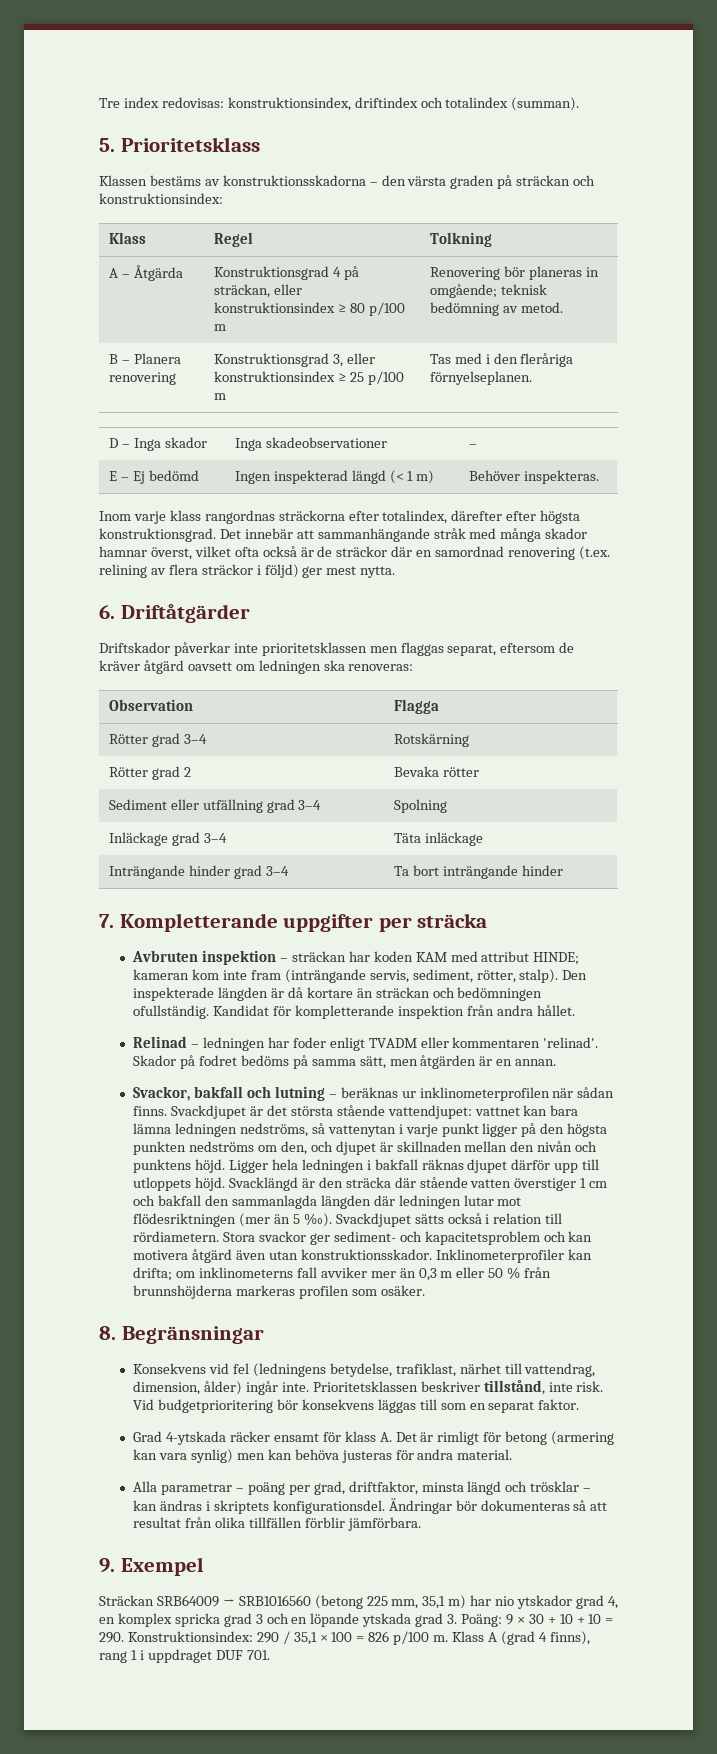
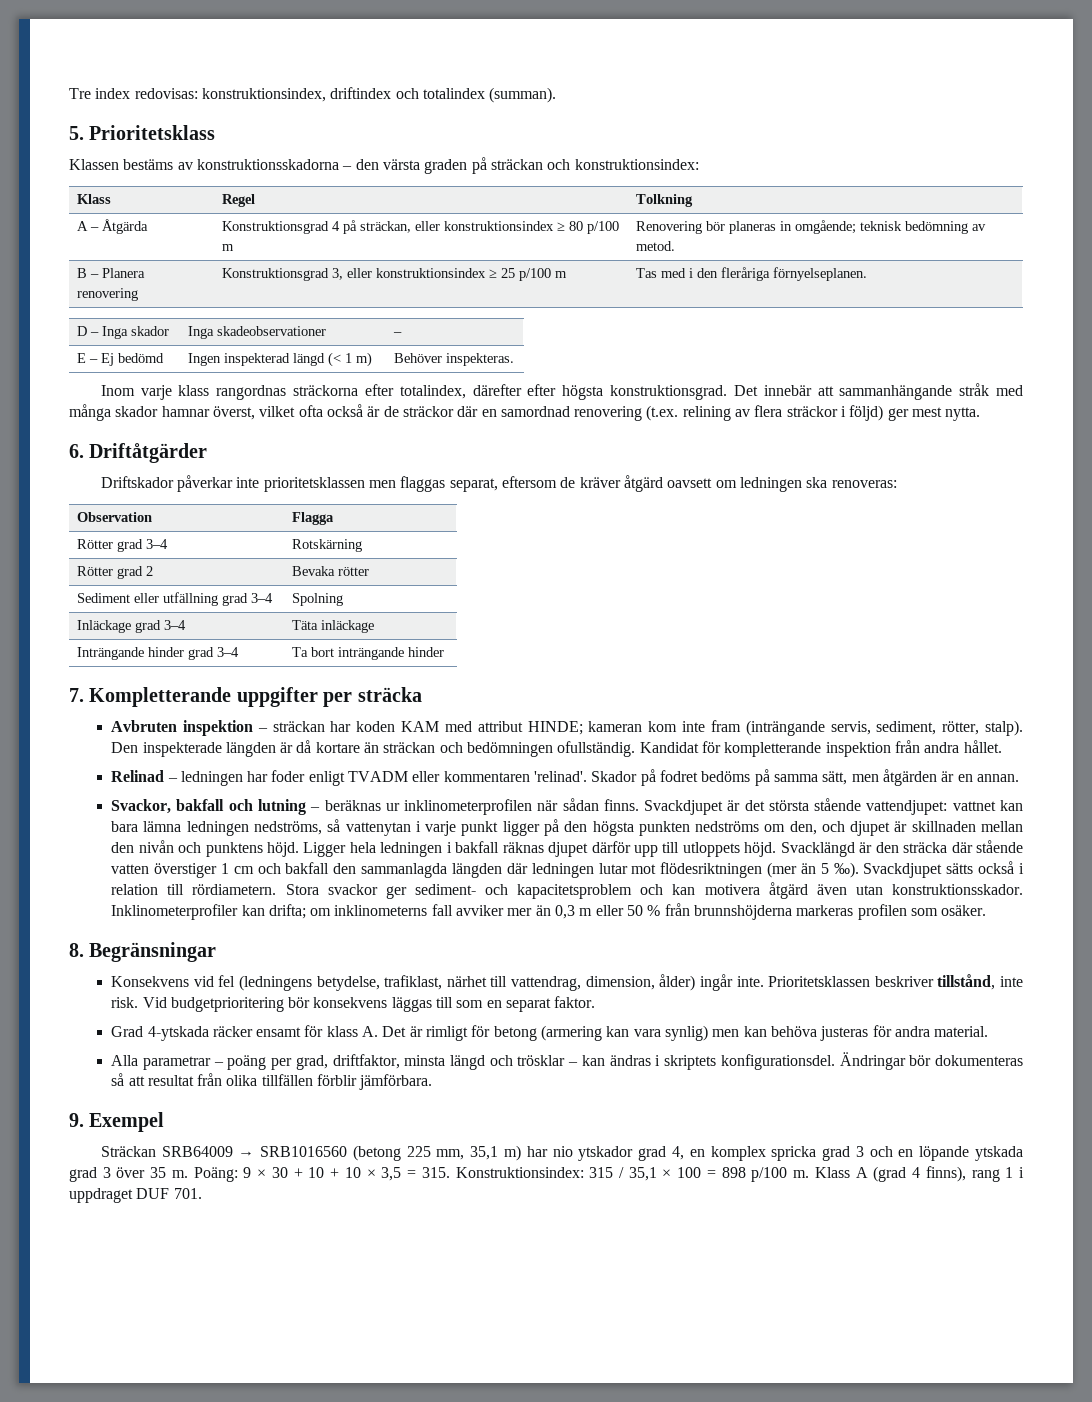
- Sträckan SRB64009 → SRB1016560 (betong 225 mm, 35,1 m) har nio ytskador grad 4, en komplex spricka grad 3 och en löpande ytskada grad 3. Poäng: 9 × 30 + 10 + 10 = 290. Konstruktionsindex: 290 / 35,1 × 100 = 826 p/100 m.
+ Sträckan SRB64009 → SRB1016560 (betong 225 mm, 35,1 m) har nio ytskador grad 4, en komplex spricka grad 3 och en löpande ytskada grad 3 över 35 m. Poäng: 9 × 30 + 10 + 10 × 3,5 = 315. Konstruktionsindex: 315 / 35,1 × 100 = 898 p/100 m.

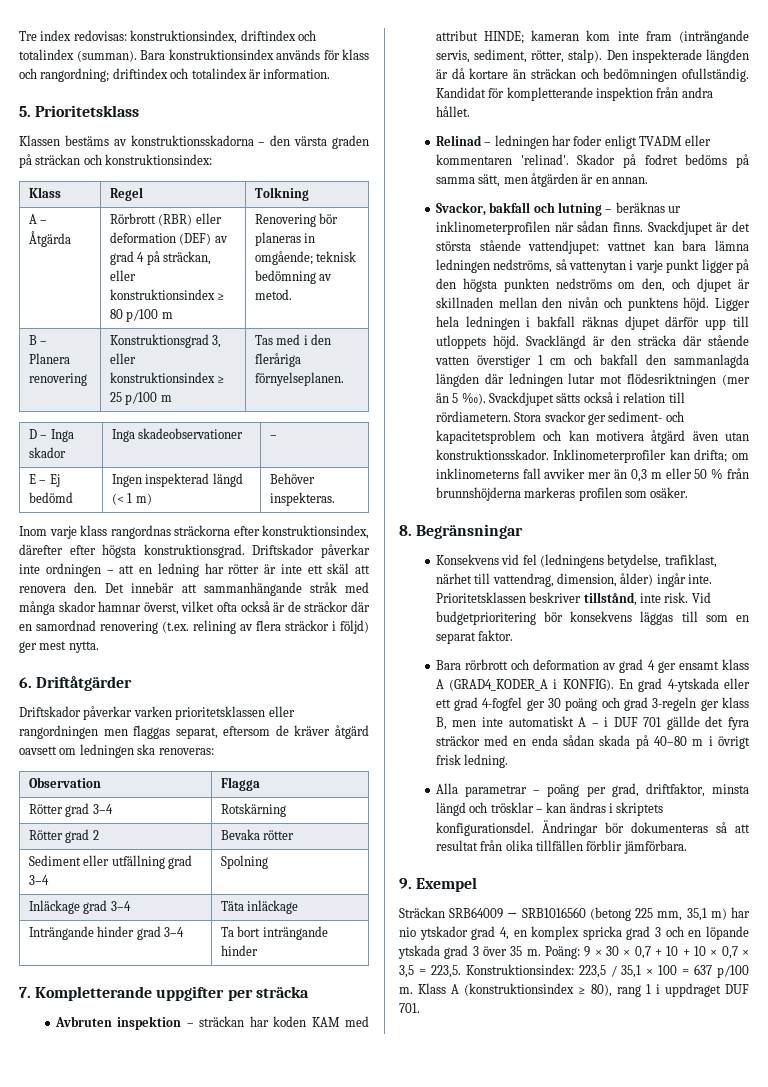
+ Bara konstruktionsindex används för klass och rangordning; driftindex och totalindex är information.
- A – Åtgärda | Konstruktionsgrad 4 på sträckan, eller konstruktionsindex ≥ 80 p/100 m | Renovering bör planeras in omgående; teknisk bedömning av metod.
+ A – Åtgärda | Rörbrott (RBR) eller deformation (DEF) av grad 4 på sträckan, eller konstruktionsindex ≥ 80 p/100 m | Renovering bör planeras in omgående; teknisk bedömning av metod.
- Inom varje klass rangordnas sträckorna efter totalindex, därefter efter högsta konstruktionsgrad.
+ Inom varje klass rangordnas sträckorna efter konstruktionsindex, därefter efter högsta konstruktionsgrad.
+ Driftskador påverkar inte ordningen – att en ledning har rötter är inte ett skäl att renovera den.
- Driftskador påverkar inte prioritetsklassen men flaggas separat, eftersom de kräver åtgärd oavsett om ledningen ska renoveras:
+ Driftskador påverkar varken prioritetsklassen eller rangordningen men flaggas separat, eftersom de kräver åtgärd oavsett om ledningen ska renoveras:
- Grad 4-ytskada räcker ensamt för klass A. Det är rimligt för betong (armering kan vara synlig) men kan behöva justeras för andra material.
+ Bara rörbrott och deformation av grad 4 ger ensamt klass A (GRAD4_KODER_A i KONFIG). En grad 4-ytskada eller ett grad 4-fogfel ger 30 poäng och grad 3-regeln ger klass B, men inte automatiskt A – i DUF 701 gällde det fyra sträckor med en enda sådan skada på 40–80 m i övrigt frisk ledning.
- Poäng: 9 × 30 + 10 + 10 × 3,5 = 315. Konstruktionsindex: 315 / 35,1 × 100 = 898 p/100 m.
+ Poäng: 9 × 30 × 0,7 + 10 + 10 × 0,7 × 3,5 = 223,5. Konstruktionsindex: 223,5 / 35,1 × 100 = 637 p/100 m.
- Klass A (grad 4 finns), rang 1 i uppdraget DUF 701.
+ Klass A (konstruktionsindex ≥ 80), rang 1 i uppdraget DUF 701.

